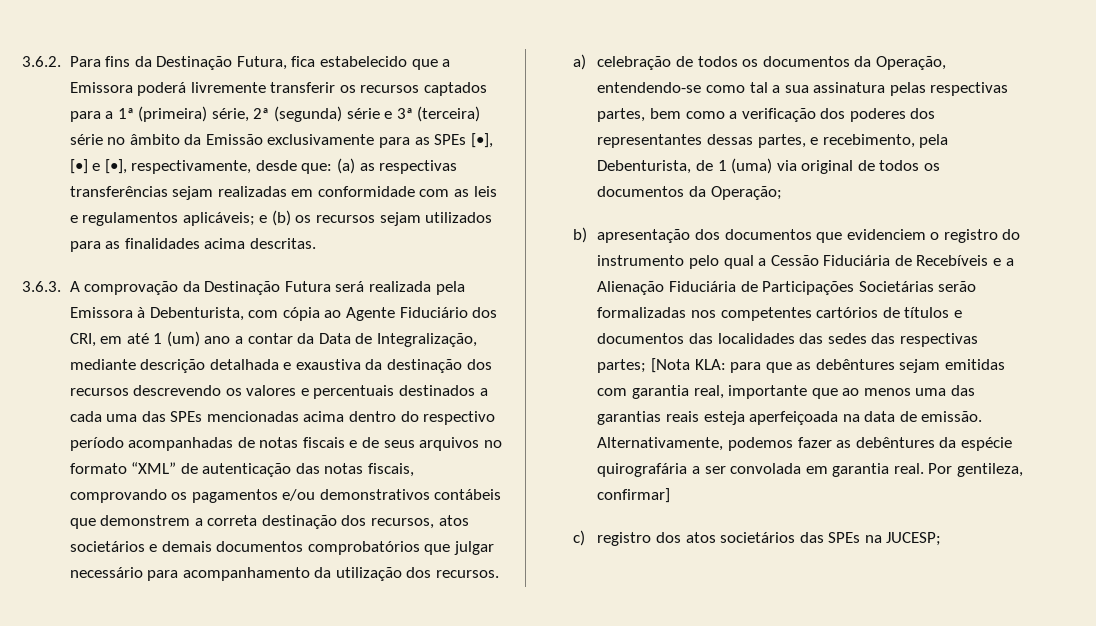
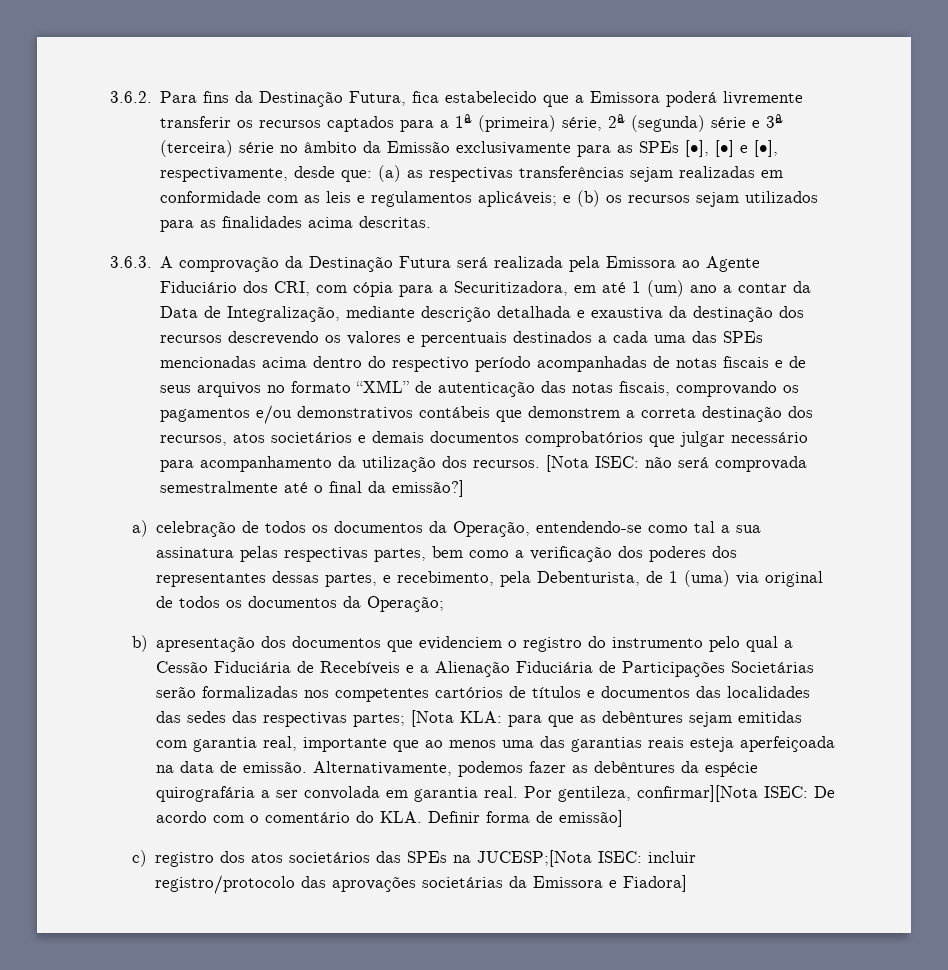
- 3.6.3. A comprovação da Destinação Futura será realizada pela Emissora à Debenturista, com cópia ao Agente Fiduciário dos CRI, em até 1 (um) ano a contar da Data de Integralização, mediante descrição detalhada e exaustiva da destinação dos recursos descrevendo os valores e percentuais destinados a cada uma das SPEs mencionadas acima dentro do respectivo período acompanhadas de notas fiscais e de seus arquivos no formato “XML” de autenticação das notas fiscais, comprovando os pagamentos e/ou demonstrativos contábeis que demonstrem a correta destinação dos recursos, atos societários e demais documentos comprobatórios que julgar necessário para acompanhamento da utilização dos recursos.
+ 3.6.3. A comprovação da Destinação Futura será realizada pela Emissora ao Agente Fiduciário dos CRI, com cópia para a Securitizadora, em até 1 (um) ano a contar da Data de Integralização, mediante descrição detalhada e exaustiva da destinação dos recursos descrevendo os valores e percentuais destinados a cada uma das SPEs mencionadas acima dentro do respectivo período acompanhadas de notas fiscais e de seus arquivos no formato “XML” de autenticação das notas fiscais, comprovando os pagamentos e/ou demonstrativos contábeis que demonstrem a correta destinação dos recursos, atos societários e demais documentos comprobatórios que julgar necessário para acompanhamento da utilização dos recursos. [Nota ISEC: não será comprovada semestralmente até o final da emissão?]
- Por gentileza, confirmar]
+ Por gentileza, confirmar][Nota ISEC: De acordo com o comentário do KLA. Definir forma de emissão]
- c) registro dos atos societários das SPEs na JUCESP;
+ c) registro dos atos societários das SPEs na JUCESP;[Nota ISEC: incluir registro/protocolo das aprovações societárias da Emissora e Fiadora]

